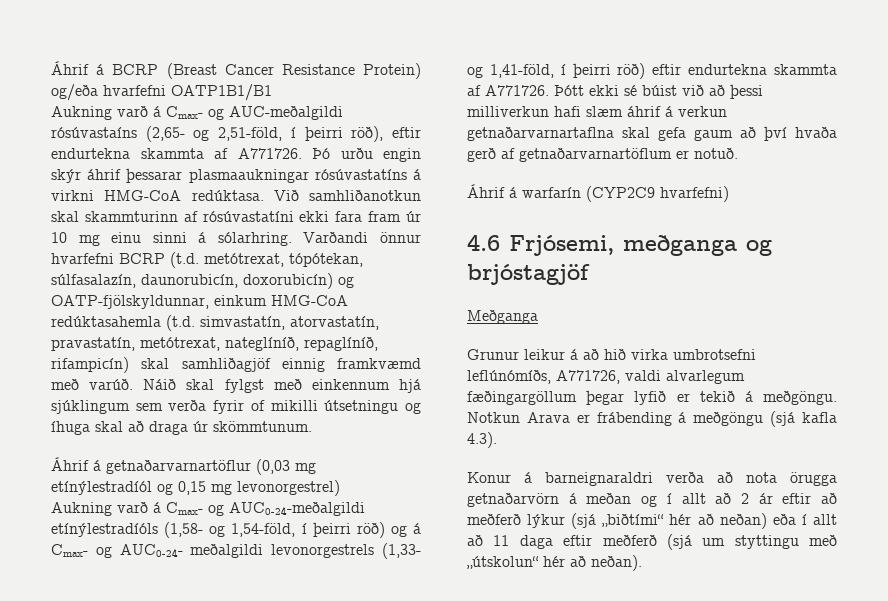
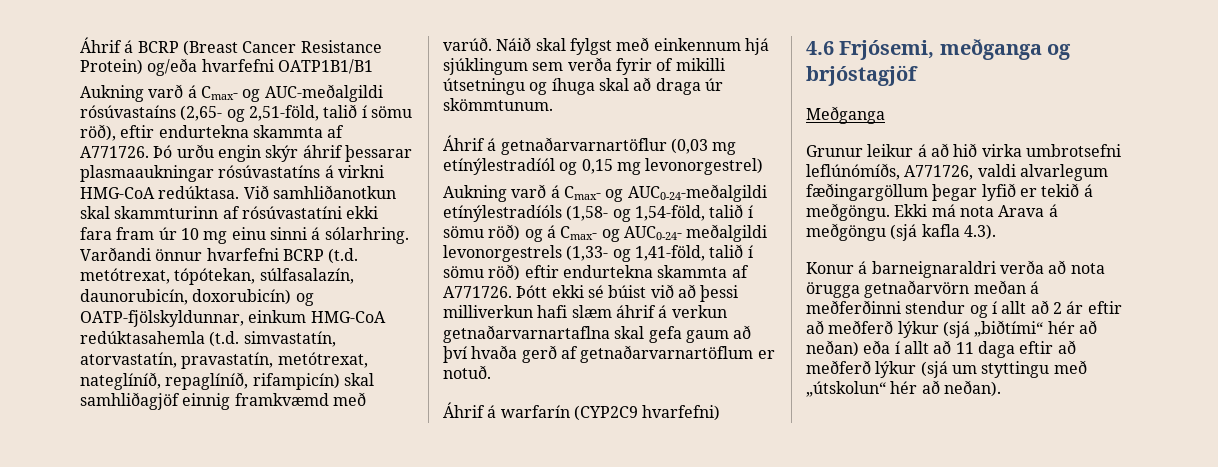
- Aukning varð á Cmax- og AUC-meðalgildi rósúvastaíns (2,65- og 2,51-föld, í þeirri röð), eftir endurtekna skammta af A771726.
+ Aukning varð á Cmax- og AUC-meðalgildi rósúvastaíns (2,65- og 2,51-föld, talið í sömu röð), eftir endurtekna skammta af A771726.
- Aukning varð á Cmax- og AUC0-24-meðalgildi etínýlestradíóls (1,58- og 1,54-föld, í þeirri röð) og á Cmax- og AUC0-24- meðalgildi levonorgestrels (1,33- og 1,41-föld, í þeirri röð) eftir endurtekna skammta af A771726.
+ Aukning varð á Cmax- og AUC0-24-meðalgildi etínýlestradíóls (1,58- og 1,54-föld, talið í sömu röð) og á Cmax- og AUC0-24- meðalgildi levonorgestrels (1,33- og 1,41-föld, talið í sömu röð) eftir endurtekna skammta af A771726.
- Notkun Arava er frábending á meðgöngu (sjá kafla 4.3).
+ Ekki má nota Arava á meðgöngu (sjá kafla 4.3).
- Konur á barneignaraldri verða að nota örugga getnaðarvörn á meðan og í allt að 2 ár eftir að meðferð lýkur (sjá „biðtími“ hér að neðan) eða í allt að 11 daga eftir meðferð (sjá um styttingu með „útskolun“ hér að neðan).
+ Konur á barneignaraldri verða að nota örugga getnaðarvörn meðan á meðferðinni stendur og í allt að 2 ár eftir að meðferð lýkur (sjá „biðtími“ hér að neðan) eða í allt að 11 daga eftir að meðferð lýkur (sjá um styttingu með „útskolun“ hér að neðan).

